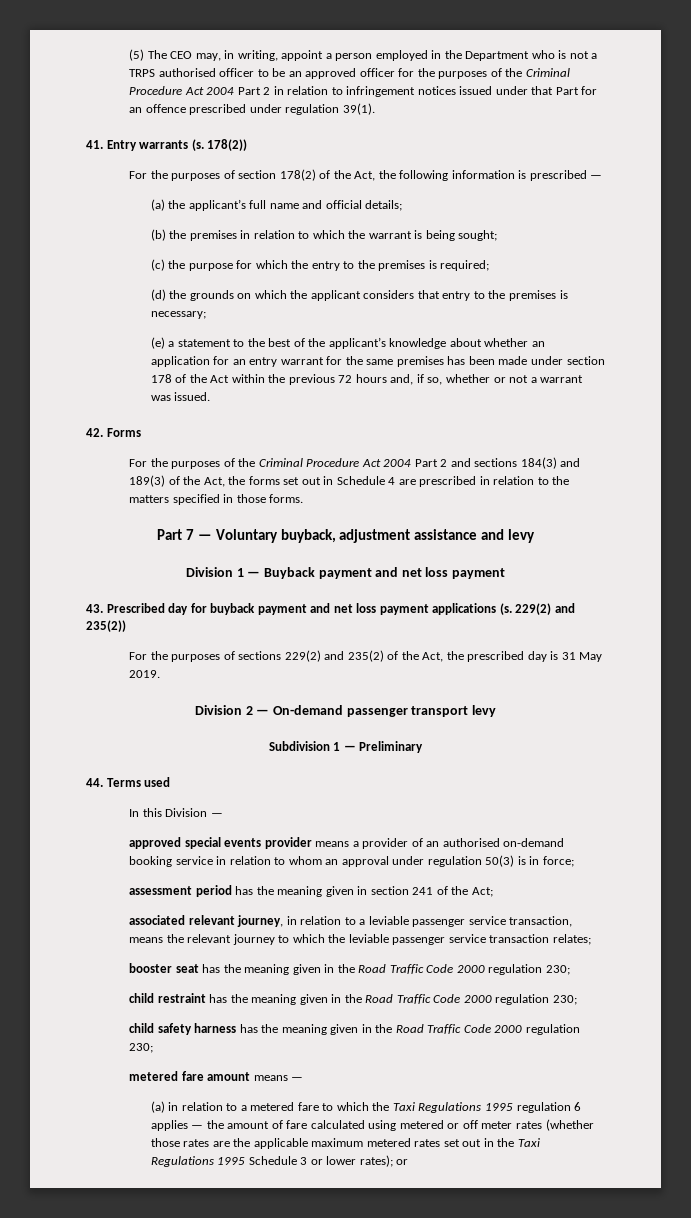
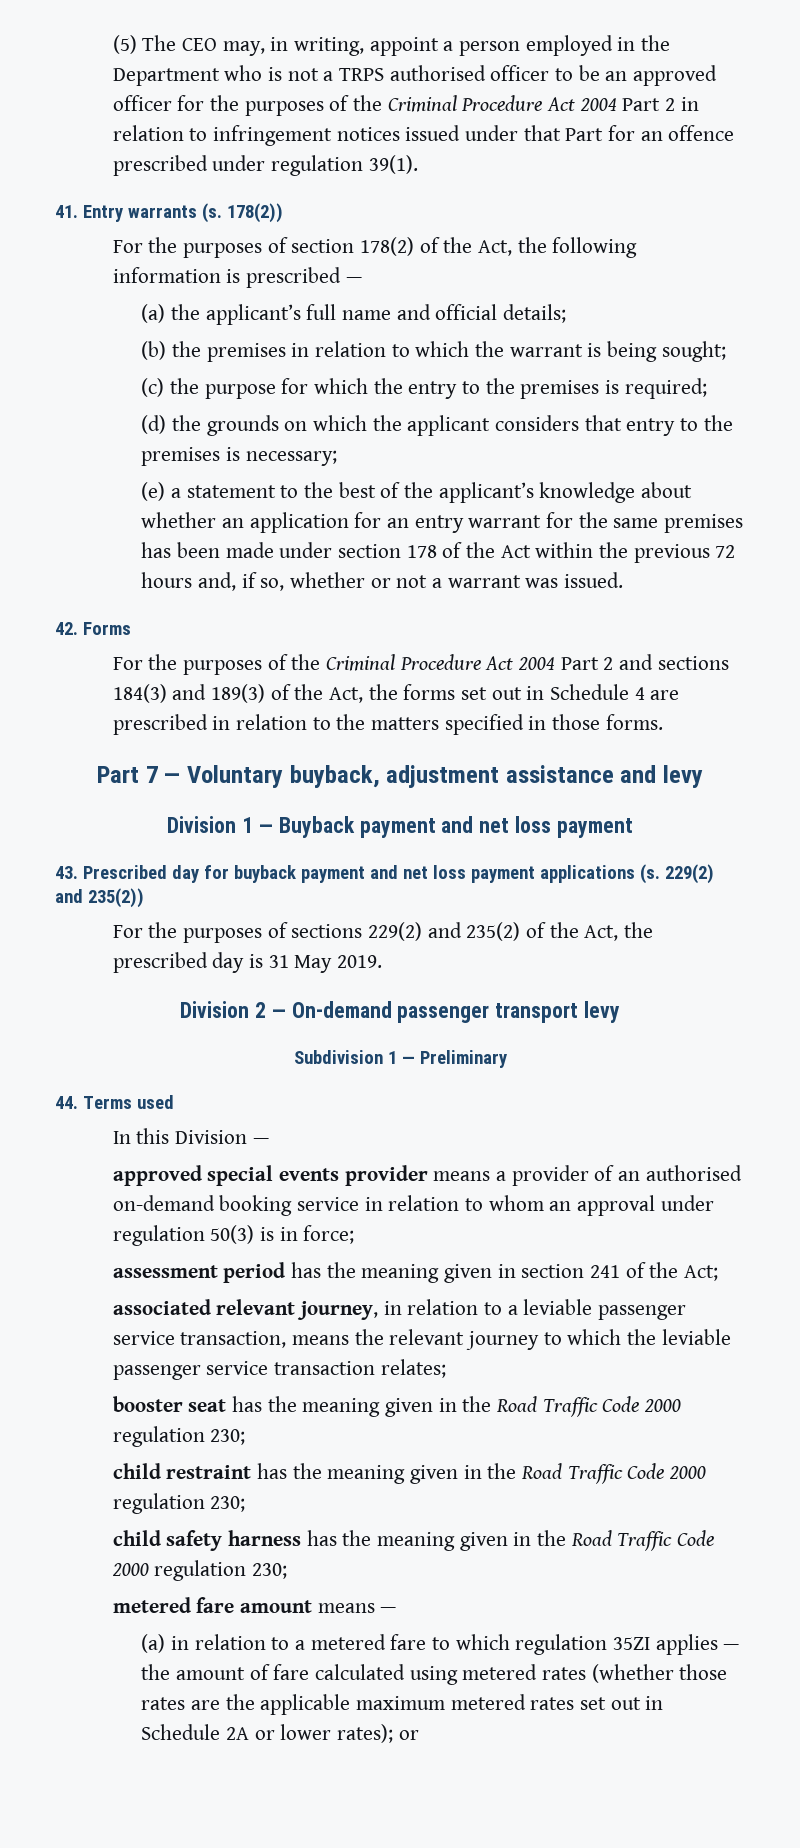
- (a) in relation to a metered fare to which the Taxi Regulations 1995 regulation 6 applies — the amount of fare calculated using metered or off meter rates (whether those rates are the applicable maximum metered rates set out in the Taxi Regulations 1995 Schedule 3 or lower rates); or
+ (a) in relation to a metered fare to which regulation 35ZI applies — the amount of fare calculated using metered rates (whether those rates are the applicable maximum metered rates set out in Schedule 2A or lower rates); or

